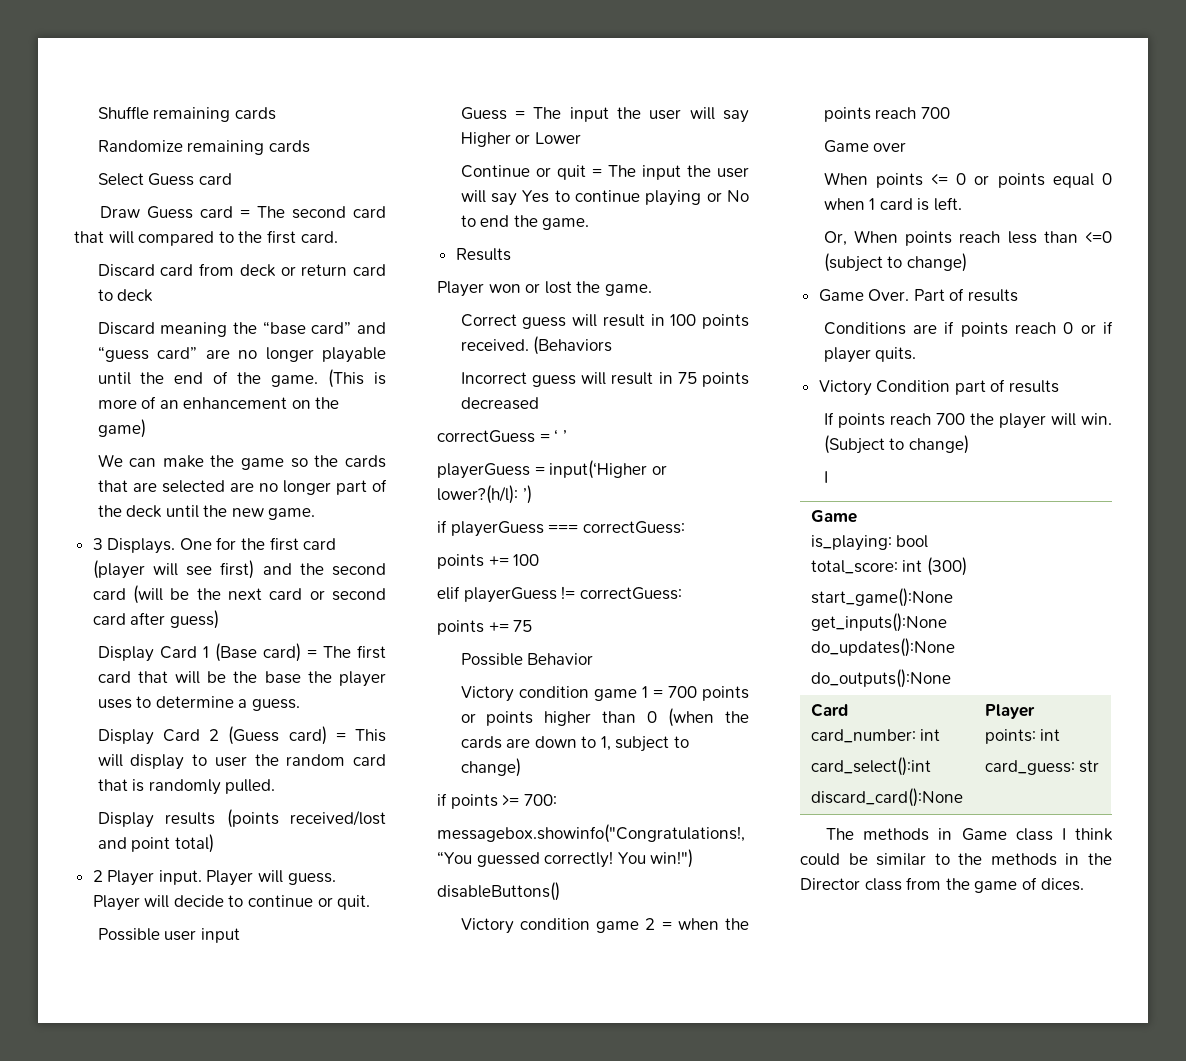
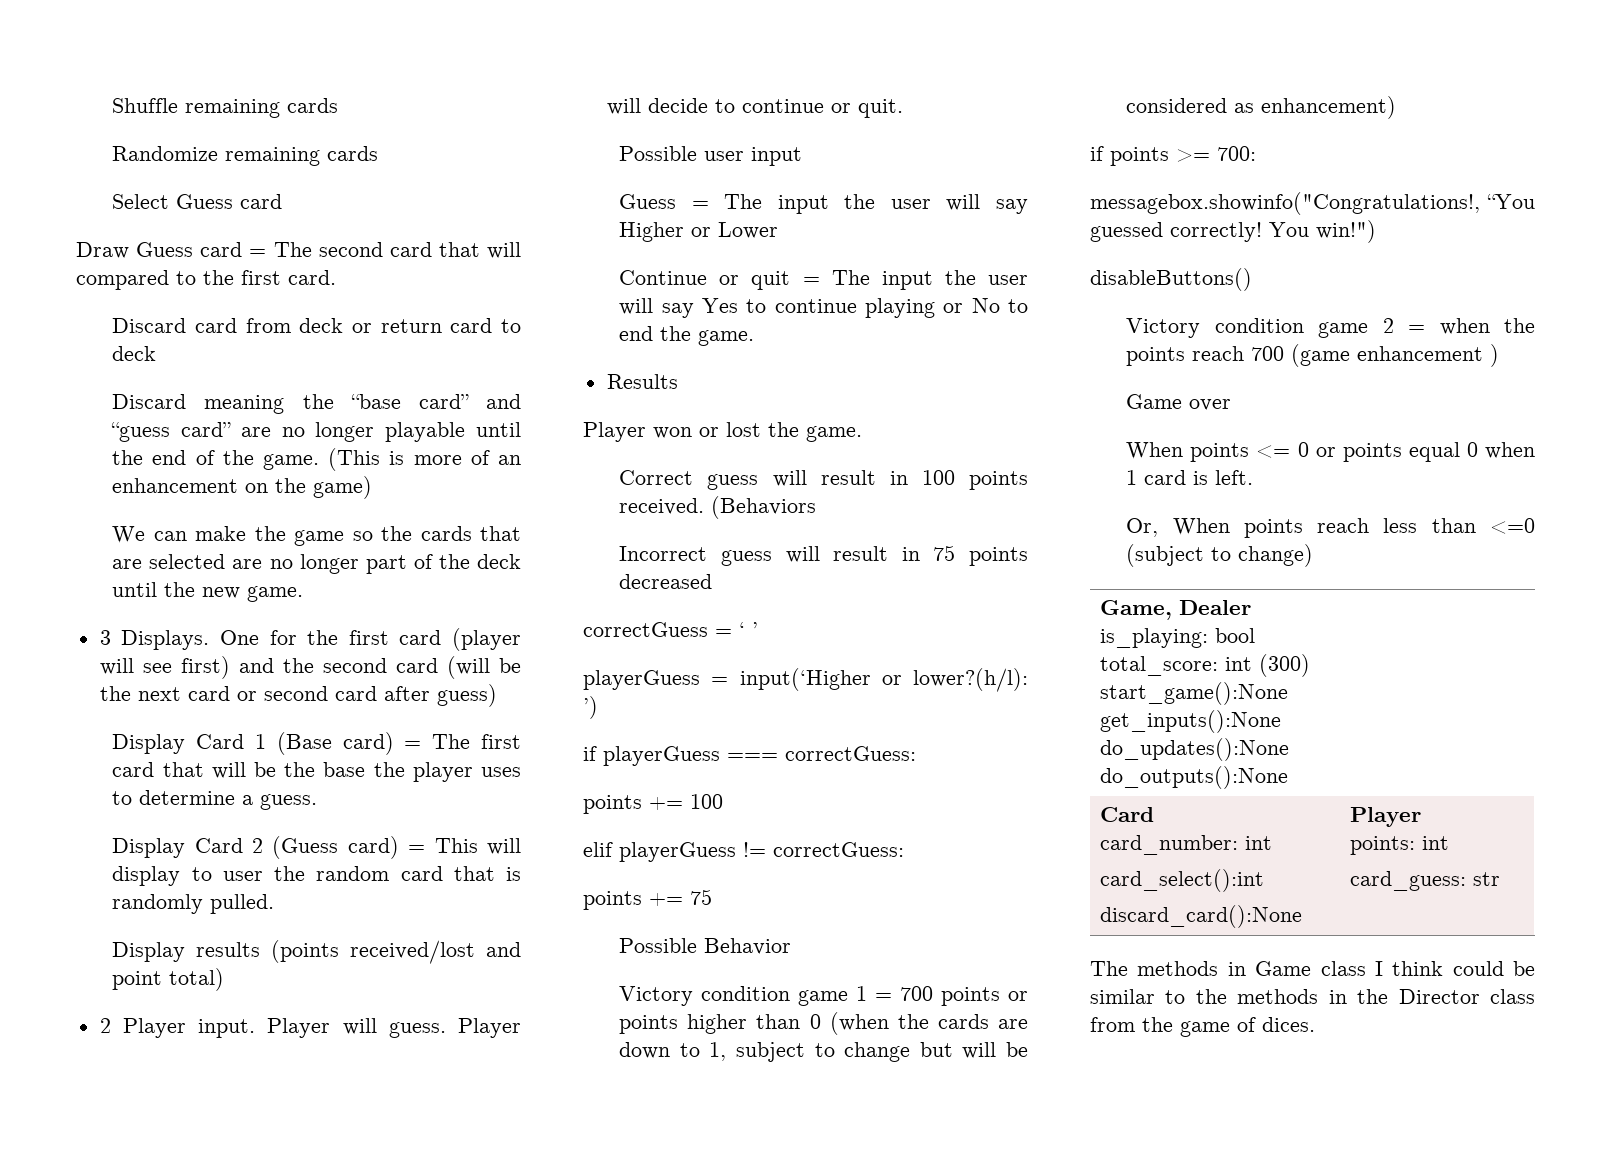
- Victory condition game 1 = 700 points or points higher than 0 (when the cards are down to 1, subject to change)
+ Victory condition game 1 = 700 points or points higher than 0 (when the cards are down to 1, subject to change but will be considered as enhancement)
- Victory condition game 2 = when the points reach 700
+ Victory condition game 2 = when the points reach 700 (game enhancement )
- Game Over. Part of results
- Conditions are if points reach 0 or if player quits.
- Victory Condition part of results
- If points reach 700 the player will win. (Subject to change)
- I
- Game
+ Game, Dealer

